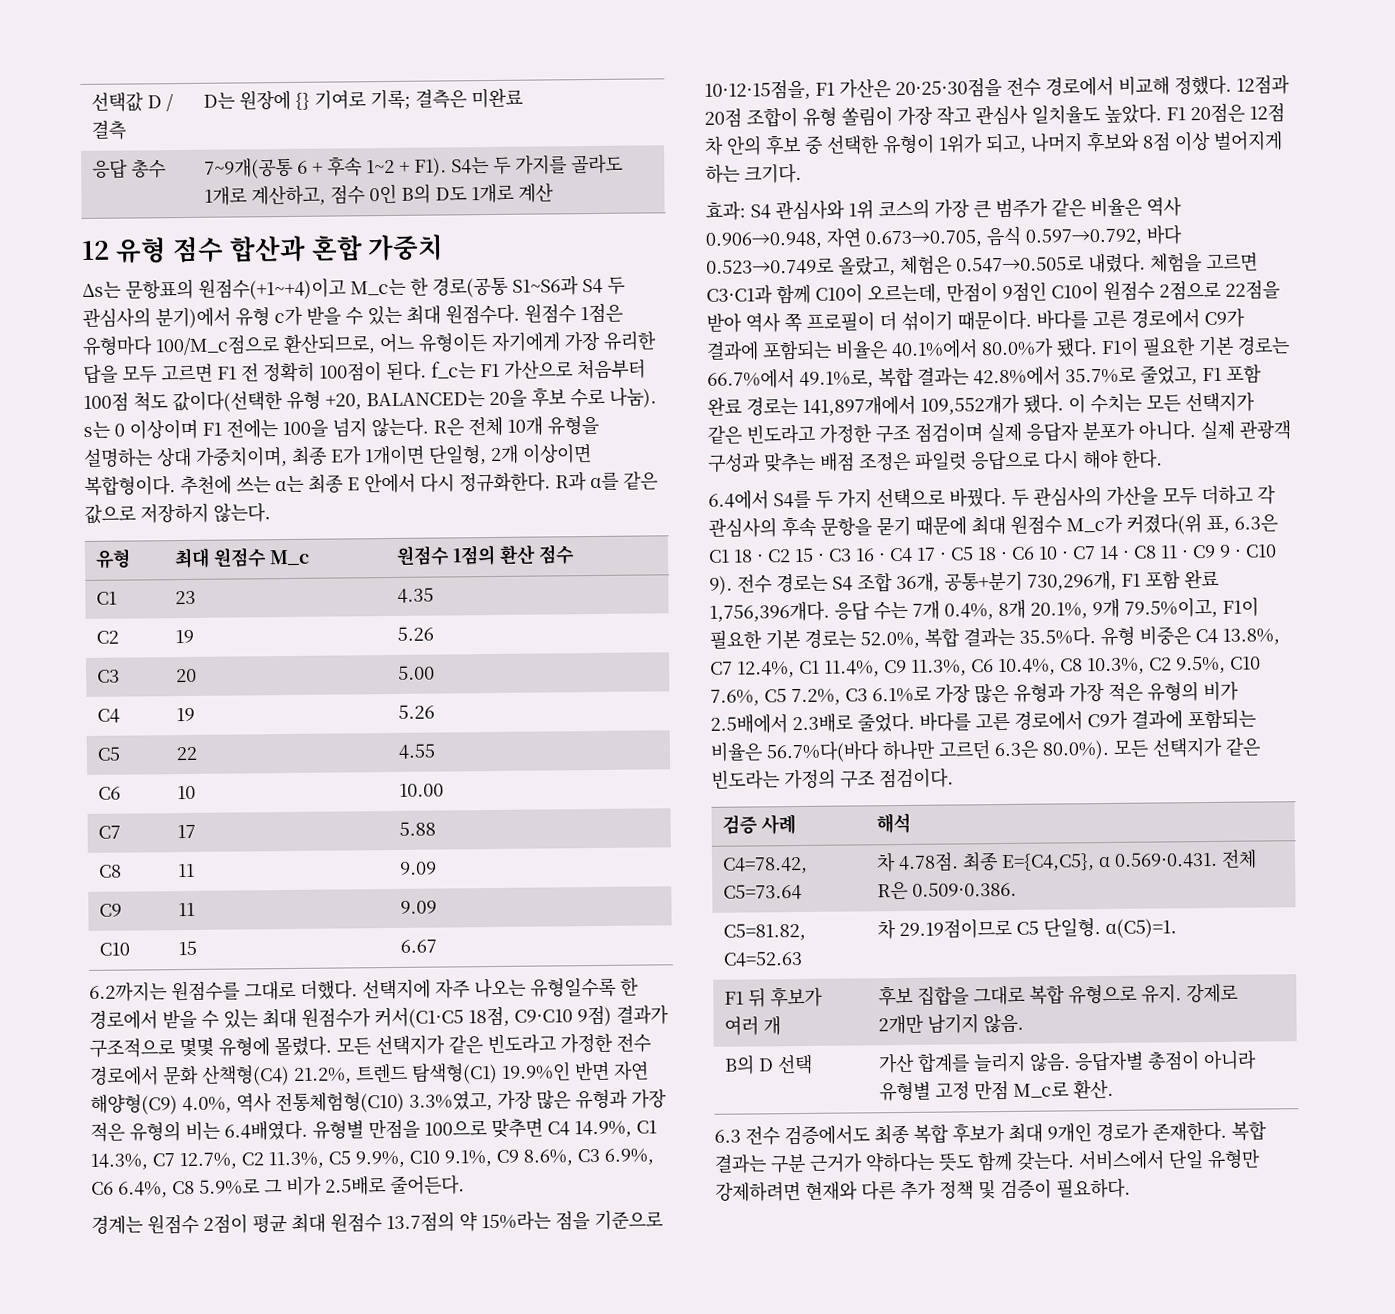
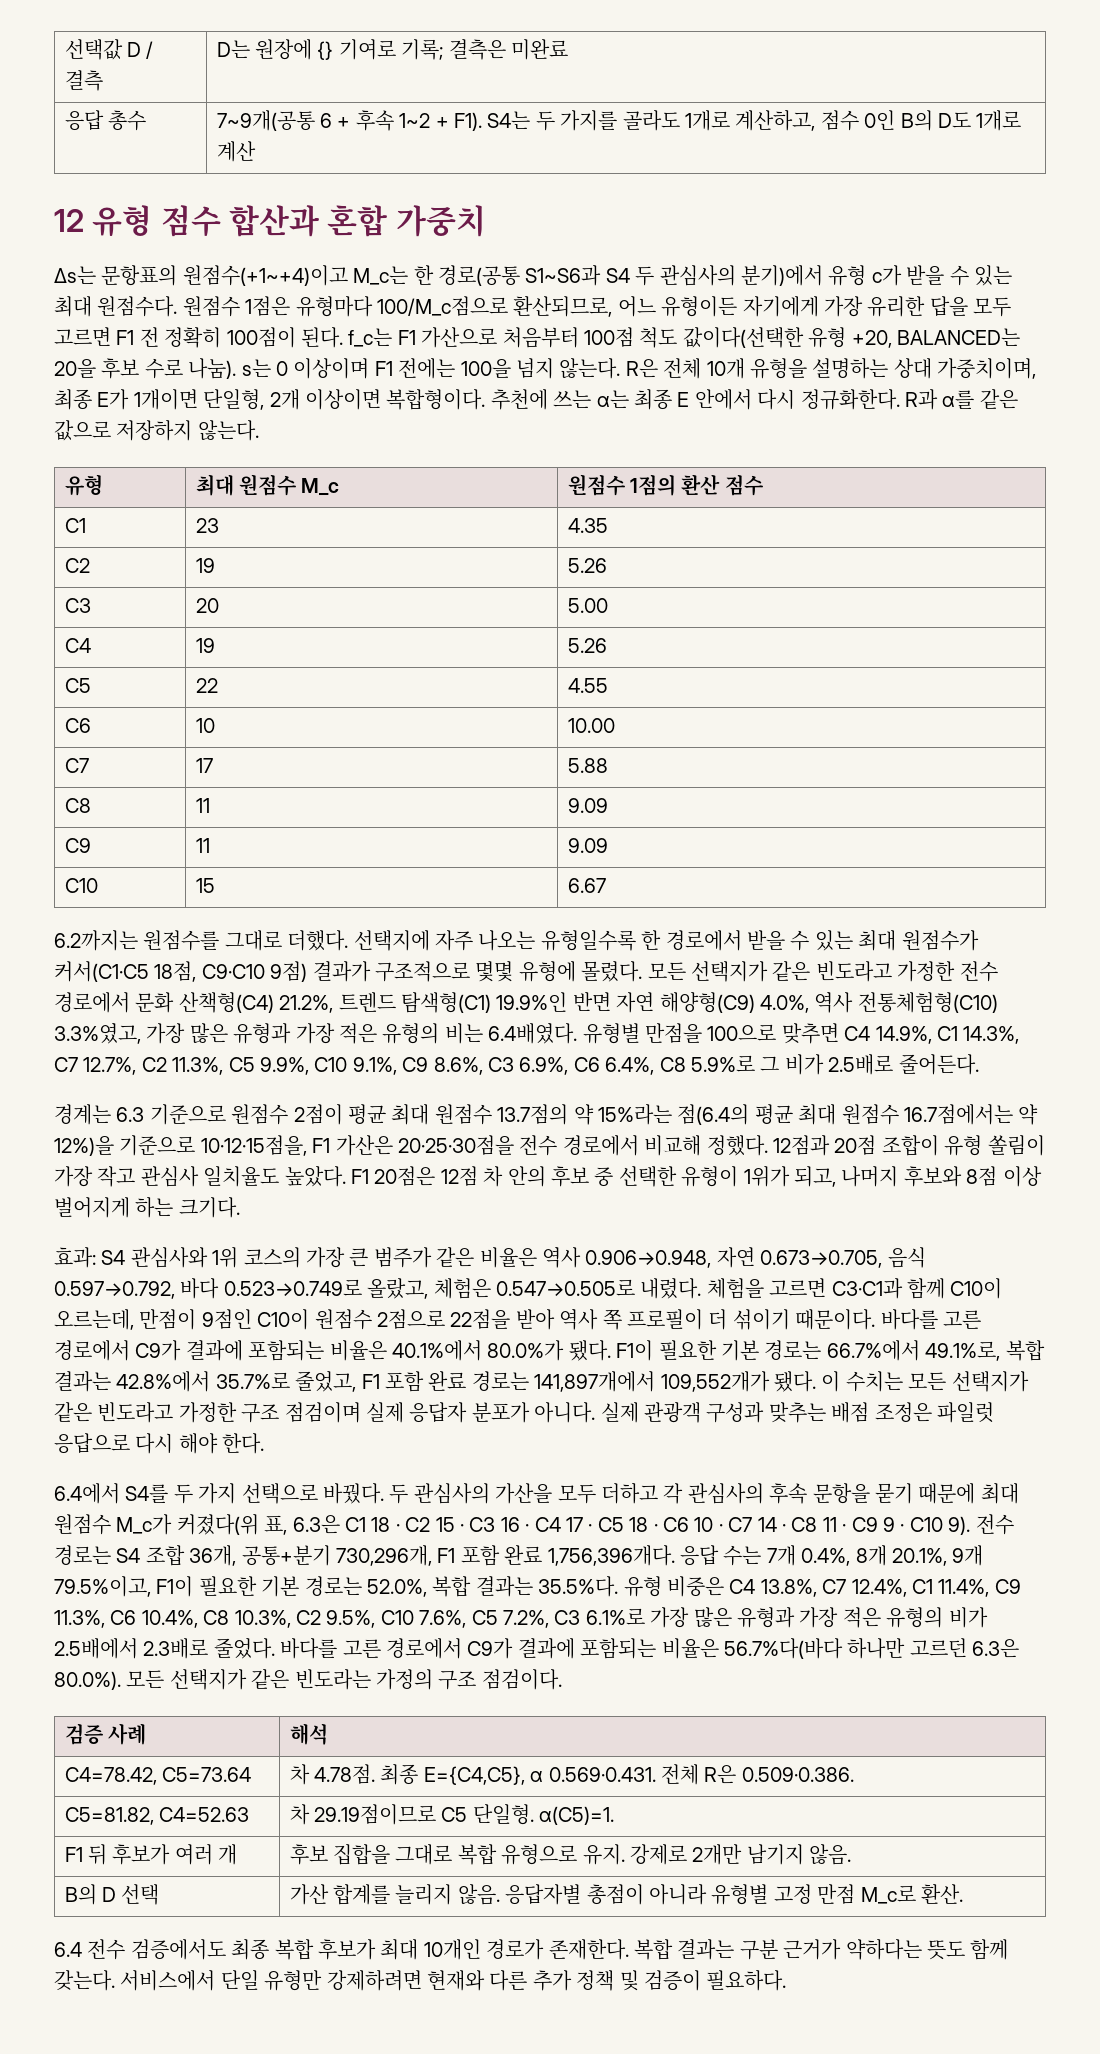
- 경계는 원점수 2점이 평균 최대 원점수 13.7점의 약 15%라는 점을 기준으로 10·12·15점을, F1 가산은 20·25·30점을 전수 경로에서 비교해 정했다.
+ 경계는 6.3 기준으로 원점수 2점이 평균 최대 원점수 13.7점의 약 15%라는 점(6.4의 평균 최대 원점수 16.7점에서는 약 12%)을 기준으로 10·12·15점을, F1 가산은 20·25·30점을 전수 경로에서 비교해 정했다.
- 6.3 전수 검증에서도 최종 복합 후보가 최대 9개인 경로가 존재한다.
+ 6.4 전수 검증에서도 최종 복합 후보가 최대 10개인 경로가 존재한다.

